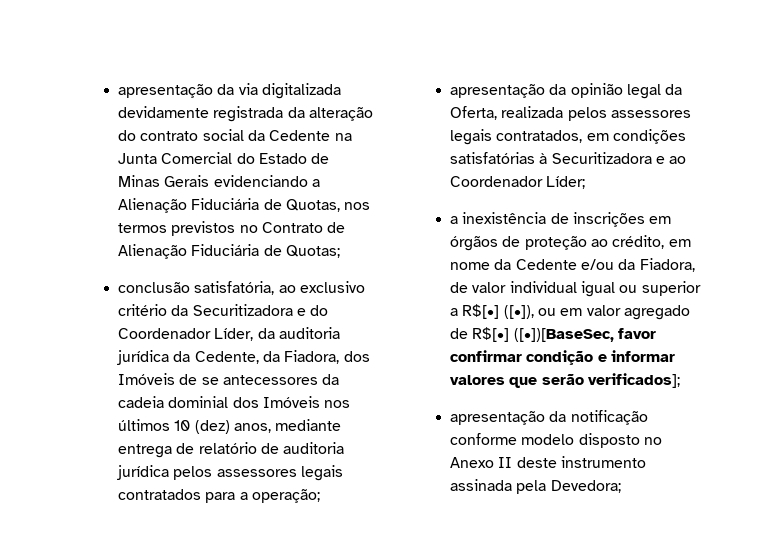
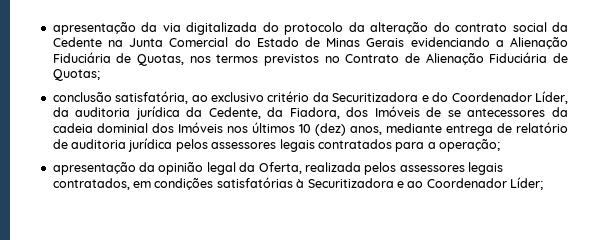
- apresentação da via digitalizada devidamente registrada da alteração do contrato social da Cedente na Junta Comercial do Estado de Minas Gerais evidenciando a Alienação Fiduciária de Quotas, nos termos previstos no Contrato de Alienação Fiduciária de Quotas;
+ apresentação da via digitalizada do protocolo da alteração do contrato social da Cedente na Junta Comercial do Estado de Minas Gerais evidenciando a Alienação Fiduciária de Quotas, nos termos previstos no Contrato de Alienação Fiduciária de Quotas;
- a inexistência de inscrições em órgãos de proteção ao crédito, em nome da Cedente e/ou da Fiadora, de valor individual igual ou superior a R$[•] ([•]), ou em valor agregado de R$[•] ([•])[BaseSec, favor confirmar condição e informar valores que serão verificados];
- apresentação da notificação conforme modelo disposto no Anexo II deste instrumento assinada pela Devedora;

